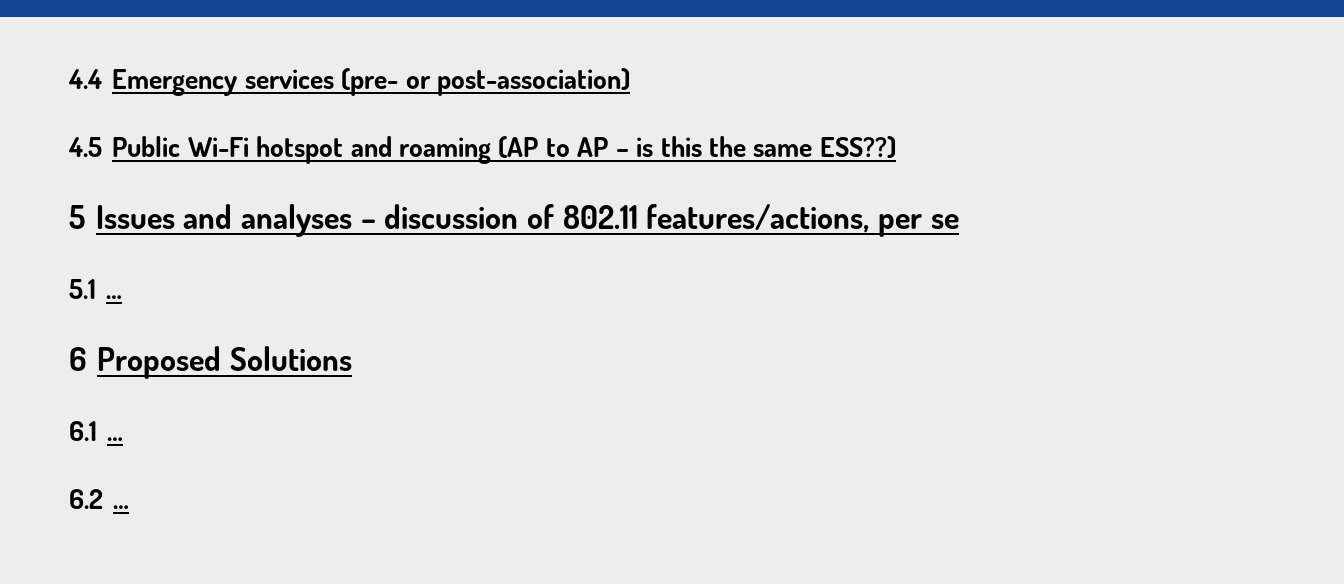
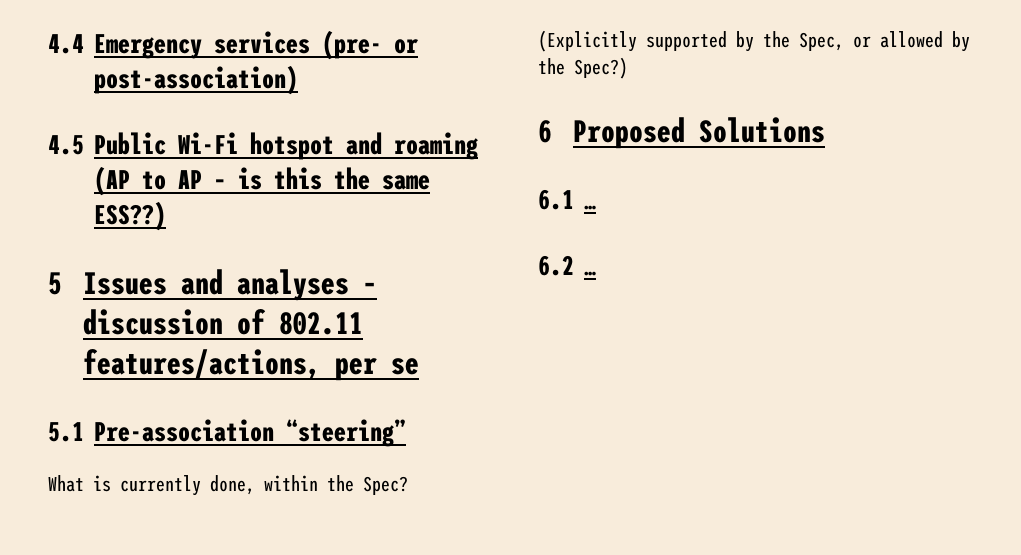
- 5.1 …
+ 5.1 Pre-association “steering”
+ What is currently done, within the Spec? (Explicitly supported by the Spec, or allowed by the Spec?)

